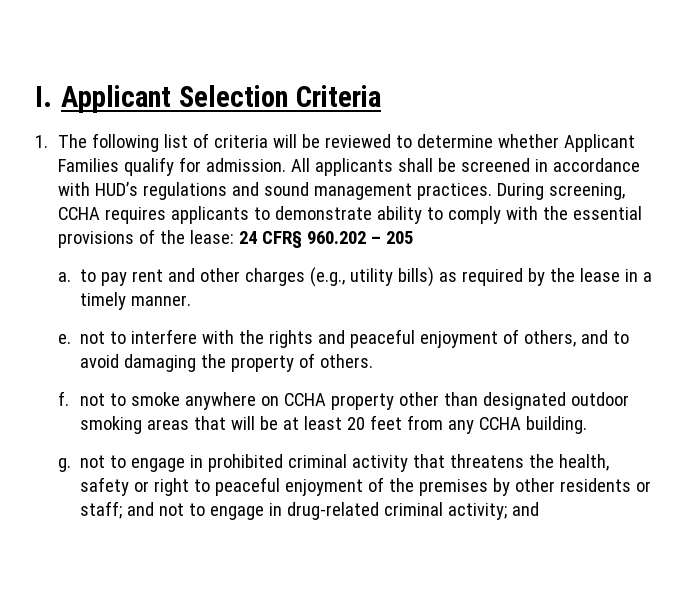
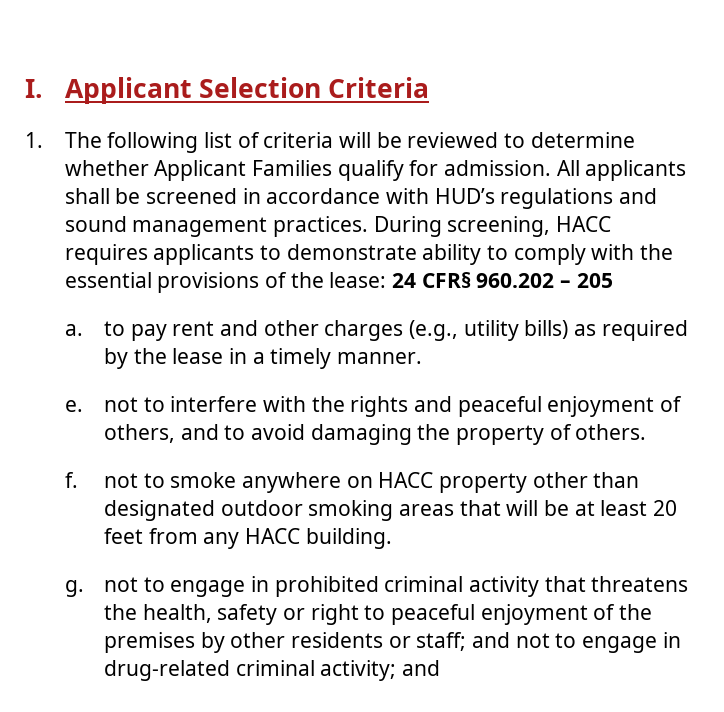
- During screening, CCHA requires applicants to demonstrate ability to comply with the essential provisions of the lease: 24 CFR§ 960.202 – 205
+ During screening, HACC requires applicants to demonstrate ability to comply with the essential provisions of the lease: 24 CFR§ 960.202 – 205
- f. not to smoke anywhere on CCHA property other than designated outdoor smoking areas that will be at least 20 feet from any CCHA building.
+ f. not to smoke anywhere on HACC property other than designated outdoor smoking areas that will be at least 20 feet from any HACC building.

